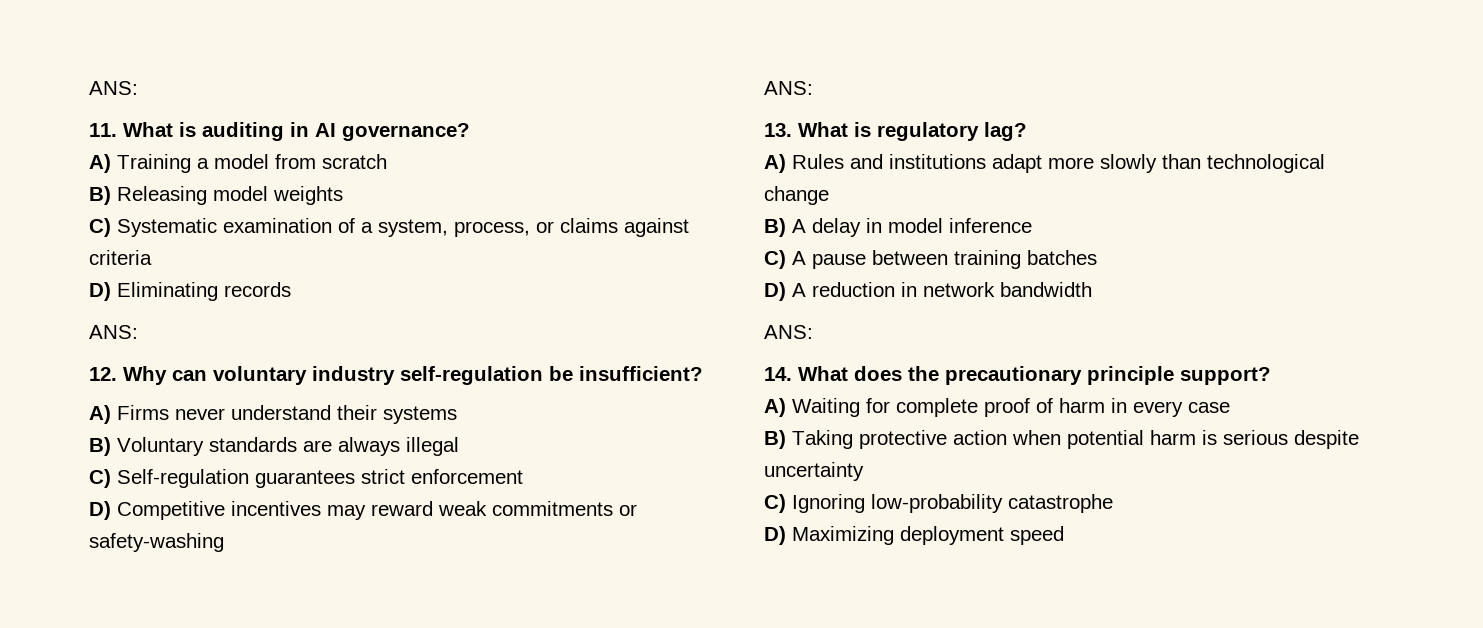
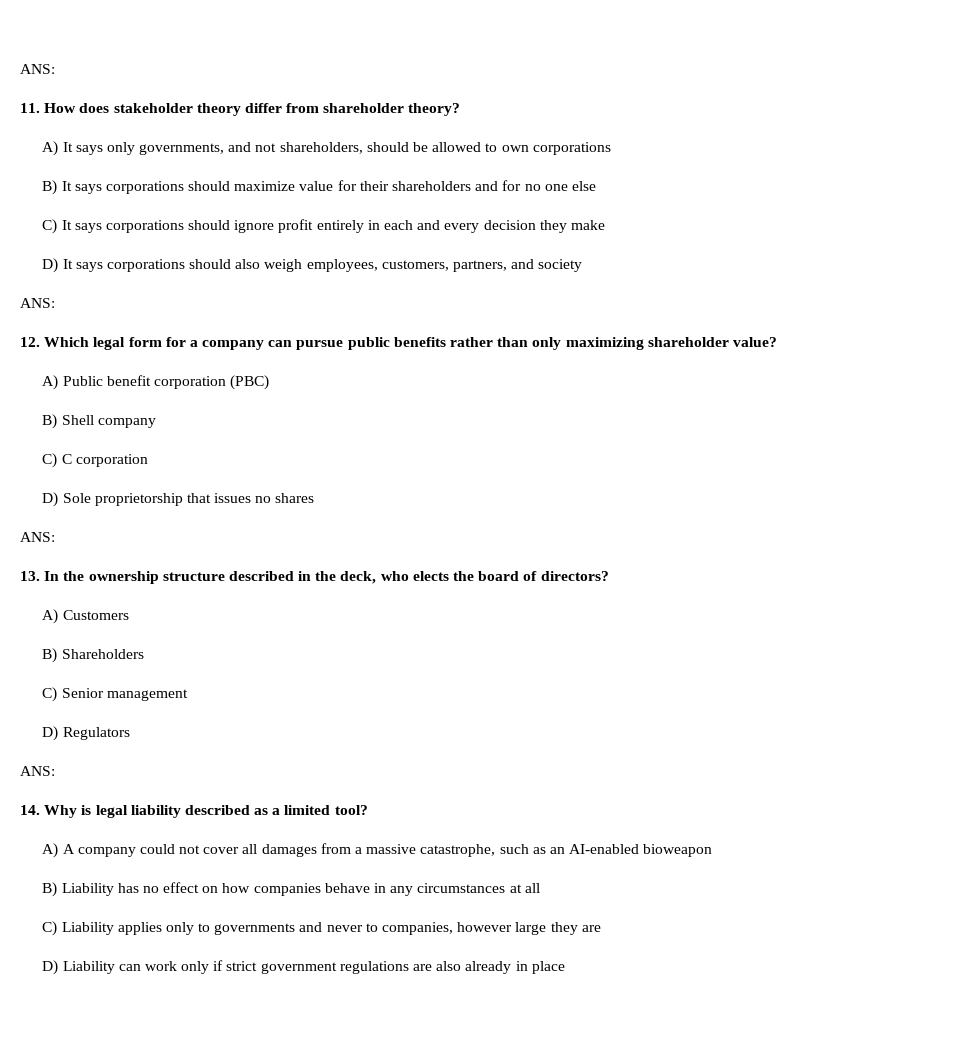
- 11. What is auditing in AI governance?
- A) Training a model from scratch
- B) Releasing model weights
- C) Systematic examination of a system, process, or claims against criteria
- D) Eliminating records
+ 11. How does stakeholder theory differ from shareholder theory?
+ A) It says only governments, and not shareholders, should be allowed to own corporations
+ B) It says corporations should maximize value for their shareholders and for no one else
+ C) It says corporations should ignore profit entirely in each and every decision they make
+ D) It says corporations should also weigh employees, customers, partners, and society
  ANS:
- 12. Why can voluntary industry self-regulation be insufficient?
- A) Firms never understand their systems
- B) Voluntary standards are always illegal
- C) Self-regulation guarantees strict enforcement
- D) Competitive incentives may reward weak commitments or safety-washing
+ 12. Which legal form for a company can pursue public benefits rather than only maximizing shareholder value?
+ A) Public benefit corporation (PBC)
+ B) Shell company
+ C) C corporation
+ D) Sole proprietorship that issues no shares
  ANS:
- 13. What is regulatory lag?
- A) Rules and institutions adapt more slowly than technological change
- B) A delay in model inference
- C) A pause between training batches
- D) A reduction in network bandwidth
+ 13. In the ownership structure described in the deck, who elects the board of directors?
+ A) Customers
+ B) Shareholders
+ C) Senior management
+ D) Regulators
  ANS:
- 14. What does the precautionary principle support?
- A) Waiting for complete proof of harm in every case
- B) Taking protective action when potential harm is serious despite uncertainty
- C) Ignoring low-probability catastrophe
- D) Maximizing deployment speed
+ 14. Why is legal liability described as a limited tool?
+ A) A company could not cover all damages from a massive catastrophe, such as an AI-enabled bioweapon
+ B) Liability has no effect on how companies behave in any circumstances at all
+ C) Liability applies only to governments and never to companies, however large they are
+ D) Liability can work only if strict government regulations are also already in place

